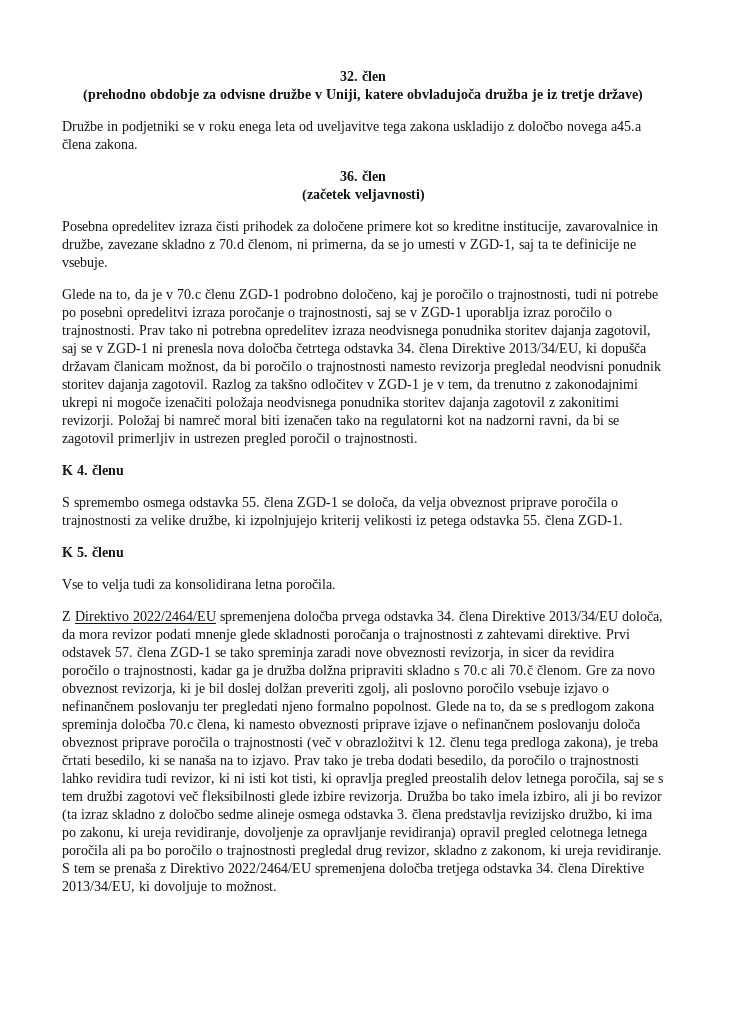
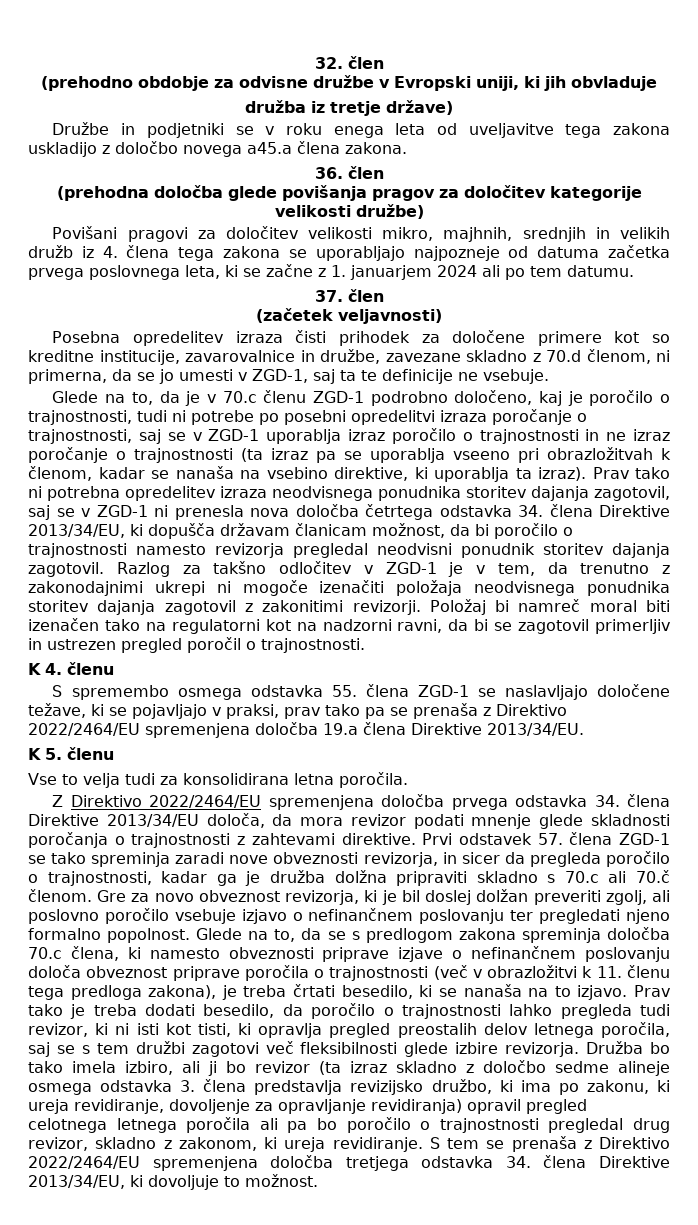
- (prehodno obdobje za odvisne družbe v Uniji, katere obvladujoča družba je iz tretje države)
+ (prehodno obdobje za odvisne družbe v Evropski uniji, ki jih obvladuje
+ družba iz tretje države)
+ (prehodna določba glede povišanja pragov za določitev kategorije velikosti družbe)
+ Povišani pragovi za določitev velikosti mikro, majhnih, srednjih in velikih družb iz 4. člena tega zakona se uporabljajo najpozneje od datuma začetka prvega poslovnega leta, ki se začne z 1. januarjem 2024 ali po tem datumu.
+ 37. člen
- Glede na to, da je v 70.c členu ZGD-1 podrobno določeno, kaj je poročilo o trajnostnosti, tudi ni potrebe po posebni opredelitvi izraza poročanje o trajnostnosti, saj se v ZGD-1 uporablja izraz poročilo o trajnostnosti.
+ Glede na to, da je v 70.c členu ZGD-1 podrobno določeno, kaj je poročilo o trajnostnosti, tudi ni potrebe po posebni opredelitvi izraza poročanje o trajnostnosti, saj se v ZGD-1 uporablja izraz poročilo o trajnostnosti in ne izraz poročanje o trajnostnosti (ta izraz pa se uporablja vseeno pri obrazložitvah k členom, kadar se nanaša na vsebino direktive, ki uporablja ta izraz).
- S spremembo osmega odstavka 55. člena ZGD-1 se določa, da velja obveznost priprave poročila o trajnostnosti za velike družbe, ki izpolnjujejo kriterij velikosti iz petega odstavka 55. člena ZGD-1.
+ S spremembo osmega odstavka 55. člena ZGD-1 se naslavljajo določene težave, ki se pojavljajo v praksi, prav tako pa se prenaša z Direktivo 2022/2464/EU spremenjena določba 19.a člena Direktive 2013/34/EU.
- Prvi odstavek 57. člena ZGD-1 se tako spreminja zaradi nove obveznosti revizorja, in sicer da revidira poročilo o trajnostnosti, kadar ga je družba dolžna pripraviti skladno s 70.c ali 70.č členom.
+ Prvi odstavek 57. člena ZGD-1 se tako spreminja zaradi nove obveznosti revizorja, in sicer da pregleda poročilo o trajnostnosti, kadar ga je družba dolžna pripraviti skladno s 70.c ali 70.č členom.
- Glede na to, da se s predlogom zakona spreminja določba 70.c člena, ki namesto obveznosti priprave izjave o nefinančnem poslovanju določa obveznost priprave poročila o trajnostnosti (več v obrazložitvi k 12. členu tega predloga zakona), je treba črtati besedilo, ki se nanaša na to izjavo.
+ Glede na to, da se s predlogom zakona spreminja določba 70.c člena, ki namesto obveznosti priprave izjave o nefinančnem poslovanju določa obveznost priprave poročila o trajnostnosti (več v obrazložitvi k 11. členu tega predloga zakona), je treba črtati besedilo, ki se nanaša na to izjavo.
- Prav tako je treba dodati besedilo, da poročilo o trajnostnosti lahko revidira tudi revizor, ki ni isti kot tisti, ki opravlja pregled preostalih delov letnega poročila, saj se s tem družbi zagotovi več fleksibilnosti glede izbire revizorja.
+ Prav tako je treba dodati besedilo, da poročilo o trajnostnosti lahko pregleda tudi revizor, ki ni isti kot tisti, ki opravlja pregled preostalih delov letnega poročila, saj se s tem družbi zagotovi več fleksibilnosti glede izbire revizorja.

